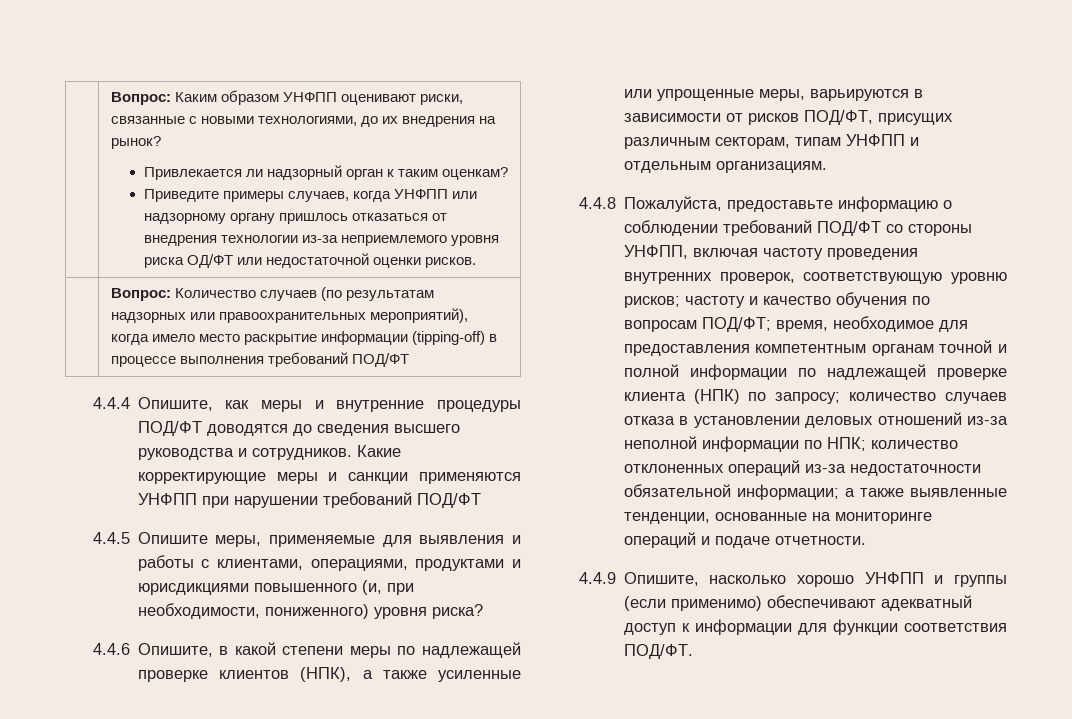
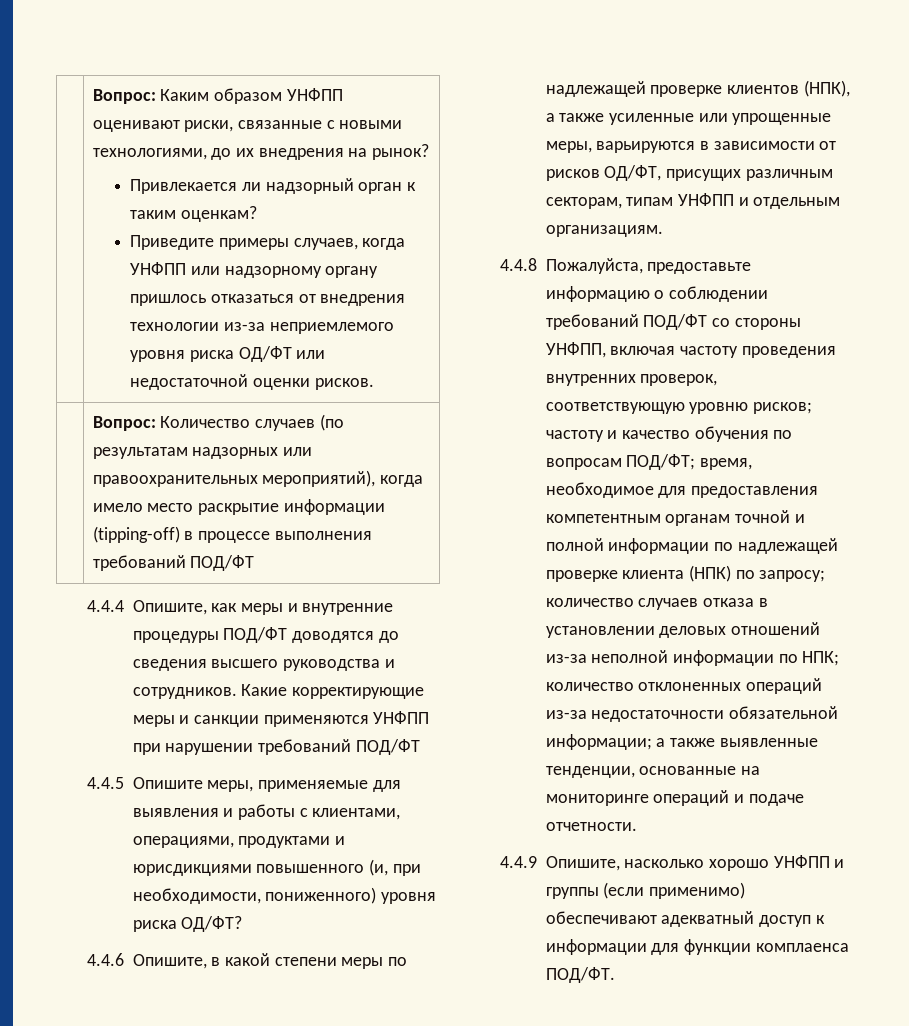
- 4.4.5 Опишите меры, применяемые для выявления и работы с клиентами, операциями, продуктами и юрисдикциями повышенного (и, при необходимости, пониженного) уровня риска?
+ 4.4.5 Опишите меры, применяемые для выявления и работы с клиентами, операциями, продуктами и юрисдикциями повышенного (и, при необходимости, пониженного) уровня риска ОД/ФТ?
- 4.4.6 Опишите, в какой степени меры по надлежащей проверке клиентов (НПК), а также усиленные или упрощенные меры, варьируются в зависимости от рисков ПОД/ФТ, присущих различным секторам, типам УНФПП и отдельным организациям.
+ 4.4.6 Опишите, в какой степени меры по надлежащей проверке клиентов (НПК), а также усиленные или упрощенные меры, варьируются в зависимости от рисков ОД/ФТ, присущих различным секторам, типам УНФПП и отдельным организациям.
- 4.4.9 Опишите, насколько хорошо УНФПП и группы (если применимо) обеспечивают адекватный доступ к информации для функции соответствия ПОД/ФТ.
+ 4.4.9 Опишите, насколько хорошо УНФПП и группы (если применимо) обеспечивают адекватный доступ к информации для функции комплаенса ПОД/ФТ.

